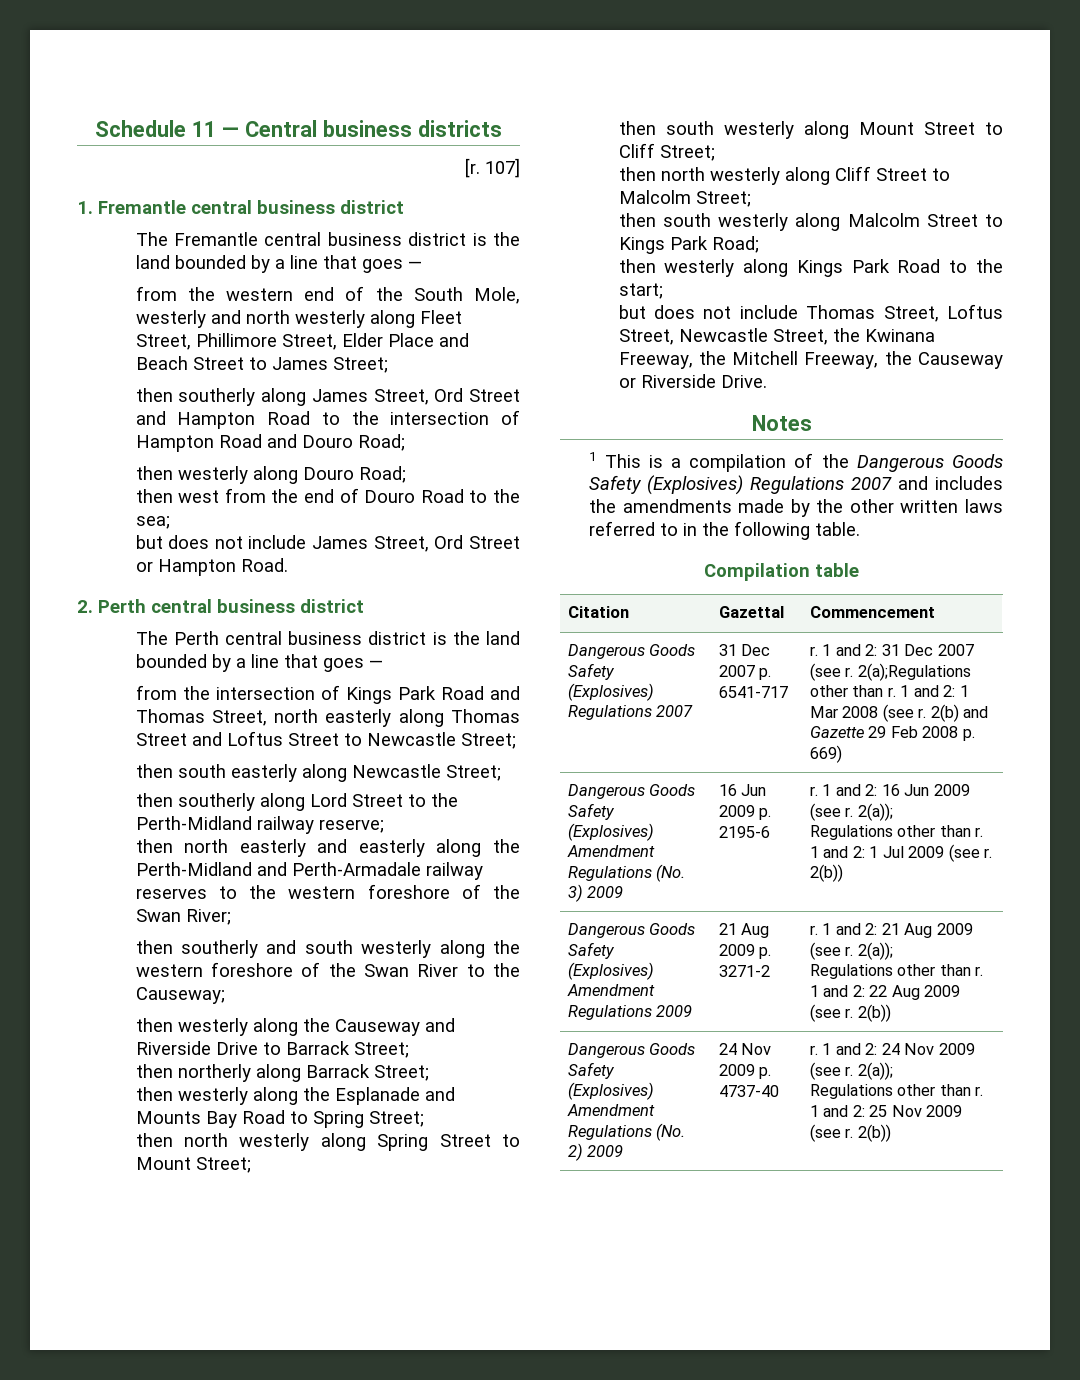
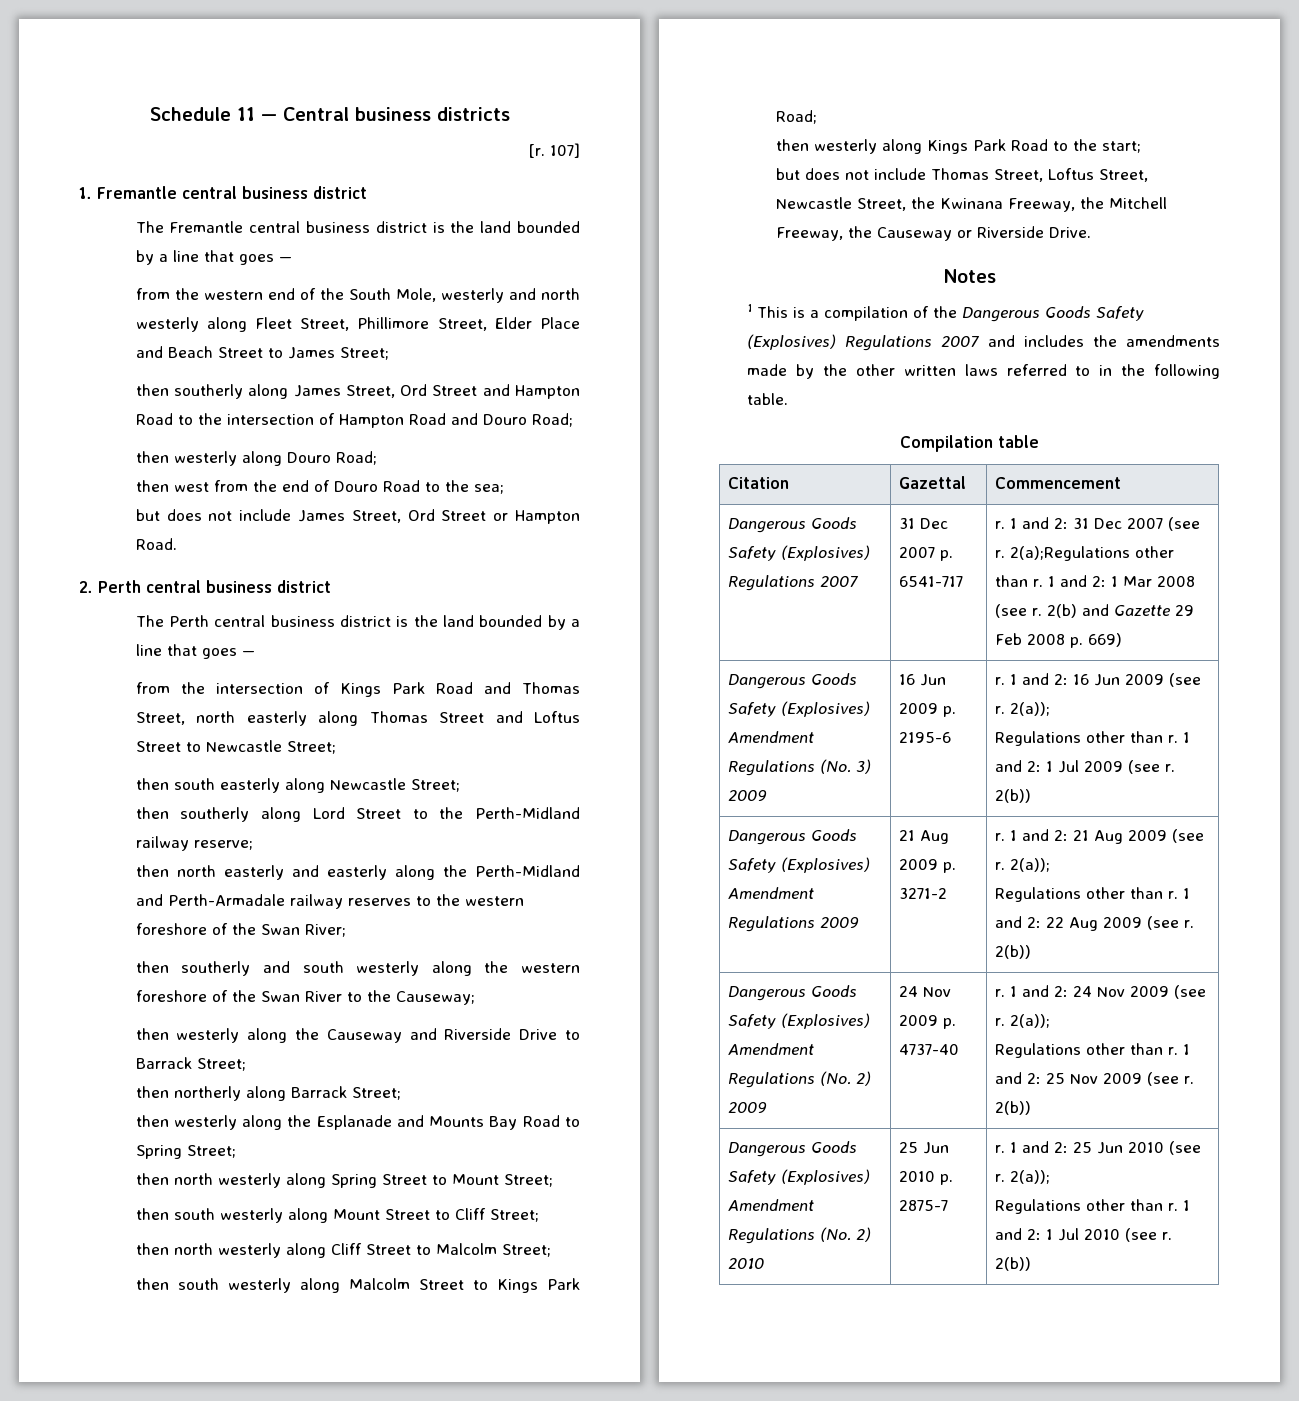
+ Dangerous Goods Safety (Explosives) Amendment Regulations (No. 2) 2010 | 25 Jun 2010 p. 2875-7 | r. 1 and 2: 25 Jun 2010 (see r. 2(a));
+ Regulations other than r. 1 and 2: 1 Jul 2010 (see r. 2(b))

